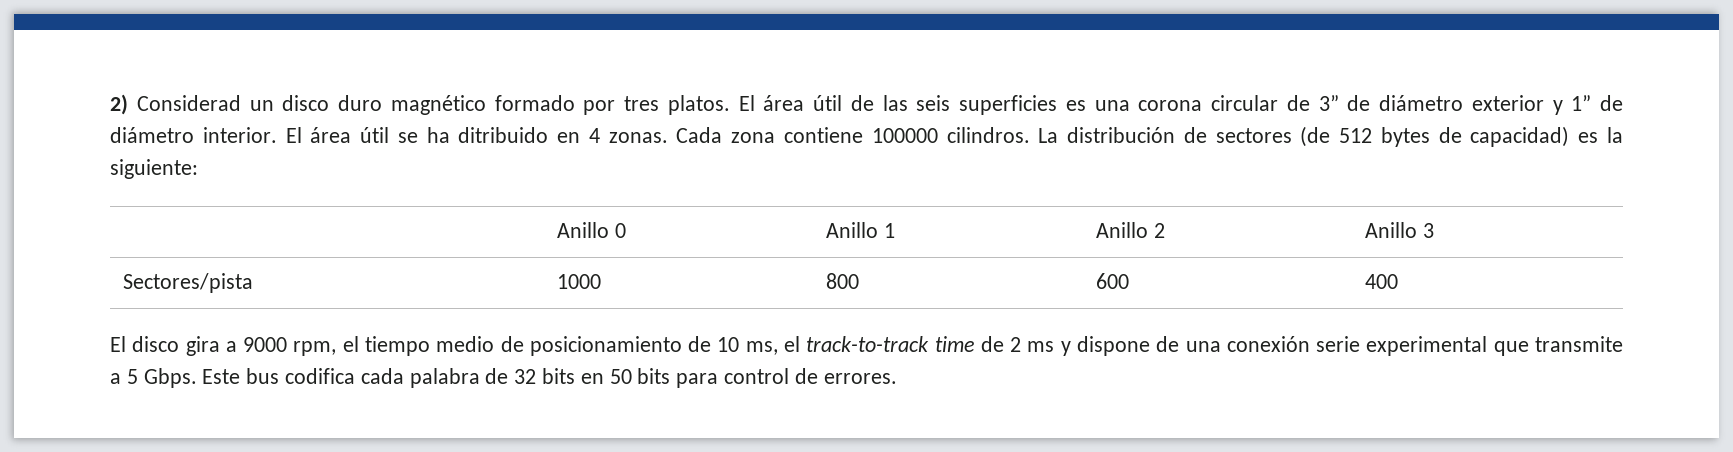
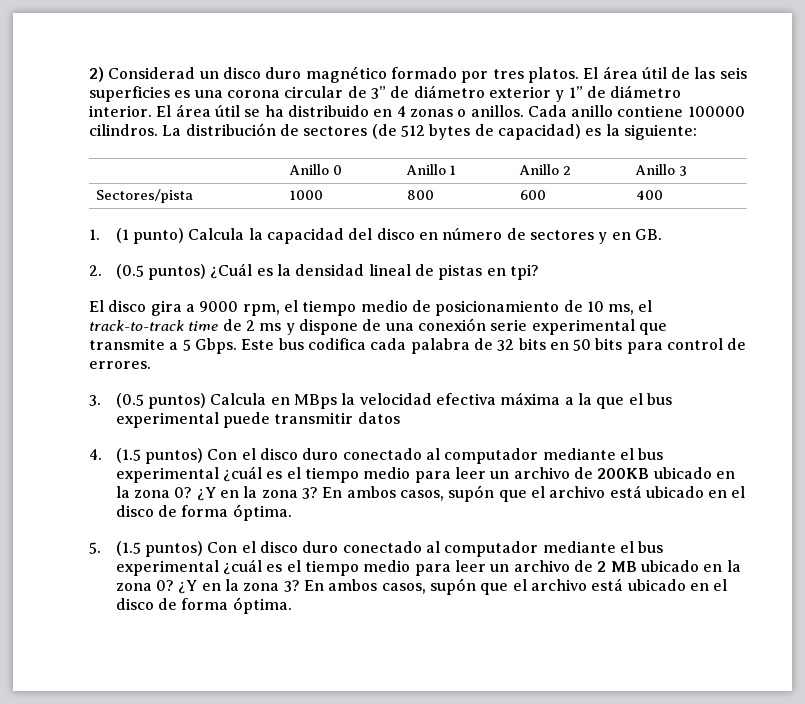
- El área útil se ha ditribuido en 4 zonas. Cada zona contiene 100000 cilindros.
+ El área útil se ha distribuido en 4 zonas o anillos. Cada anillo contiene 100000 cilindros.
+ 1. (1 punto) Calcula la capacidad del disco en número de sectores y en GB.
+ 2. (0.5 puntos) ¿Cuál es la densidad lineal de pistas en tpi?
+ 3. (0.5 puntos) Calcula en MBps la velocidad efectiva máxima a la que el bus experimental puede transmitir datos
+ 4. (1.5 puntos) Con el disco duro conectado al computador mediante el bus experimental ¿cuál es el tiempo medio para leer un archivo de 200KB ubicado en la zona 0? ¿Y en la zona 3? En ambos casos, supón que el archivo está ubicado en el disco de forma óptima.
+ 5. (1.5 puntos) Con el disco duro conectado al computador mediante el bus experimental ¿cuál es el tiempo medio para leer un archivo de 2 MB ubicado en la zona 0? ¿Y en la zona 3? En ambos casos, supón que el archivo está ubicado en el disco de forma óptima.

